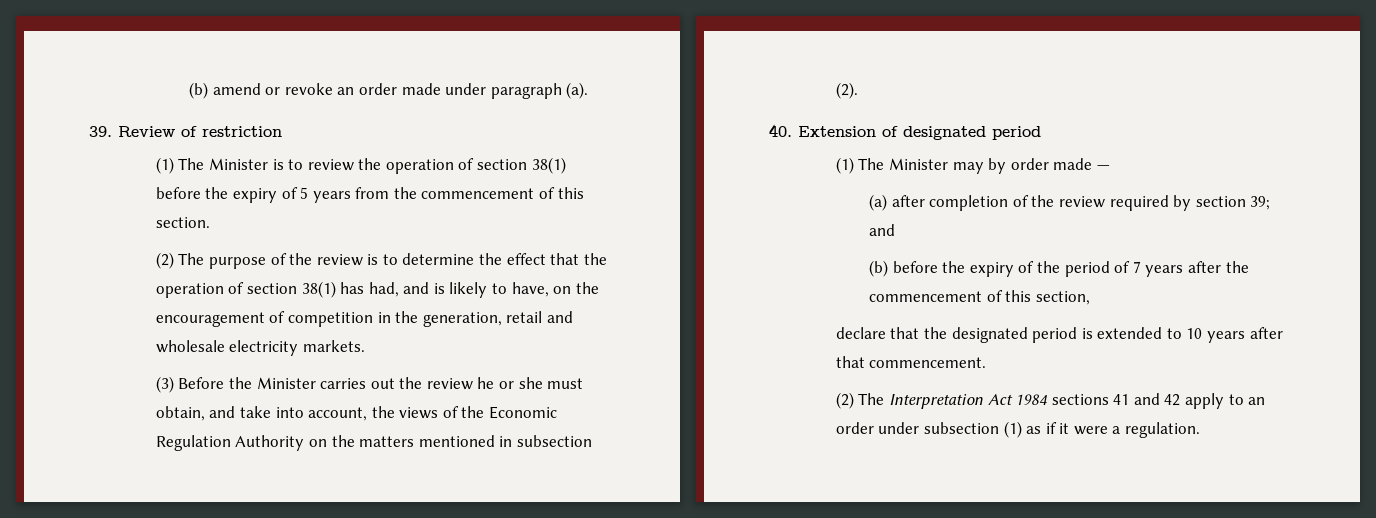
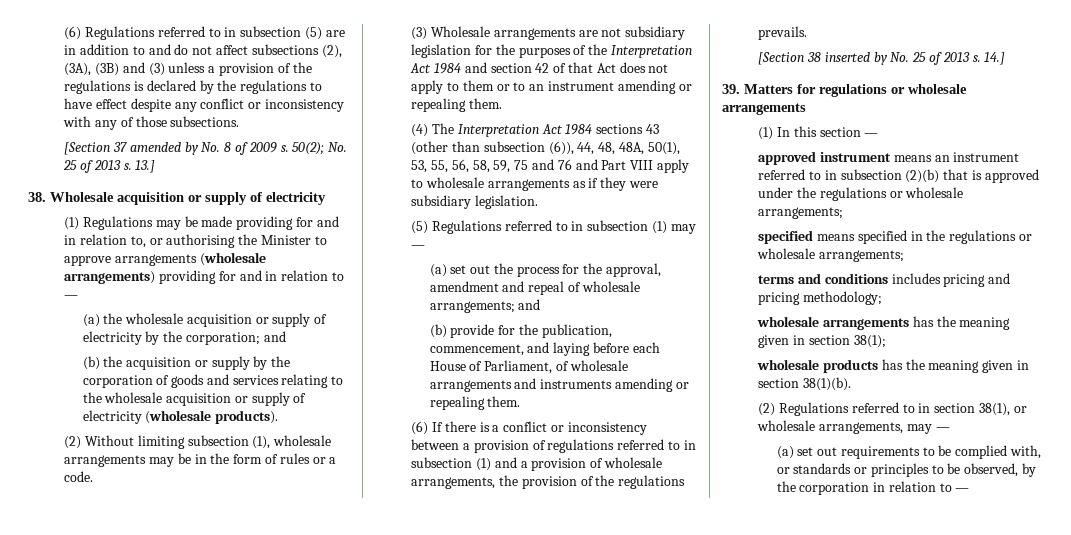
- (b) amend or revoke an order made under paragraph (a).
- 39. Review of restriction
- (1) The Minister is to review the operation of section 38(1) before the expiry of 5 years from the commencement of this section.
- (2) The purpose of the review is to determine the effect that the operation of section 38(1) has had, and is likely to have, on the encouragement of competition in the generation, retail and wholesale electricity markets.
- (3) Before the Minister carries out the review he or she must obtain, and take into account, the views of the Economic Regulation Authority on the matters mentioned in subsection (2).
- 40. Extension of designated period
- (1) The Minister may by order made —
- (a) after completion of the review required by section 39; and
- (b) before the expiry of the period of 7 years after the commencement of this section,
- declare that the designated period is extended to 10 years after that commencement.
- (2) The Interpretation Act 1984 sections 41 and 42 apply to an order under subsection (1) as if it were a regulation.
+ (6) Regulations referred to in subsection (5) are in addition to and do not affect subsections (2), (3A), (3B) and (3) unless a provision of the regulations is declared by the regulations to have effect despite any conflict or inconsistency with any of those subsections.
+ [Section 37 amended by No. 8 of 2009 s. 50(2); No. 25 of 2013 s. 13.]
+ 38. Wholesale acquisition or supply of electricity
+ (1) Regulations may be made providing for and in relation to, or authorising the Minister to approve arrangements (wholesale arrangements) providing for and in relation to —
+ (a) the wholesale acquisition or supply of electricity by the corporation; and
+ (b) the acquisition or supply by the corporation of goods and services relating to the wholesale acquisition or supply of electricity (wholesale products).
+ (2) Without limiting subsection (1), wholesale arrangements may be in the form of rules or a code.
+ (3) Wholesale arrangements are not subsidiary legislation for the purposes of the Interpretation Act 1984 and section 42 of that Act does not apply to them or to an instrument amending or repealing them.
+ (4) The Interpretation Act 1984 sections 43 (other than subsection (6)), 44, 48, 48A, 50(1), 53, 55, 56, 58, 59, 75 and 76 and Part VIII apply to wholesale arrangements as if they were subsidiary legislation.
+ (5) Regulations referred to in subsection (1) may —
+ (a) set out the process for the approval, amendment and repeal of wholesale arrangements; and
+ (b) provide for the publication, commencement, and laying before each House of Parliament, of wholesale arrangements and instruments amending or repealing them.
+ (6) If there is a conflict or inconsistency between a provision of regulations referred to in subsection (1) and a provision of wholesale arrangements, the provision of the regulations prevails.
+ [Section 38 inserted by No. 25 of 2013 s. 14.]
+ 39. Matters for regulations or wholesale arrangements
+ (1) In this section —
+ approved instrument means an instrument referred to in subsection (2)(b) that is approved under the regulations or wholesale arrangements;
+ specified means specified in the regulations or wholesale arrangements;
+ terms and conditions includes pricing and pricing methodology;
+ wholesale arrangements has the meaning given in section 38(1);
+ wholesale products has the meaning given in section 38(1)(b).
+ (2) Regulations referred to in section 38(1), or wholesale arrangements, may —
+ (a) set out requirements to be complied with, or standards or principles to be observed, by the corporation in relation to —

